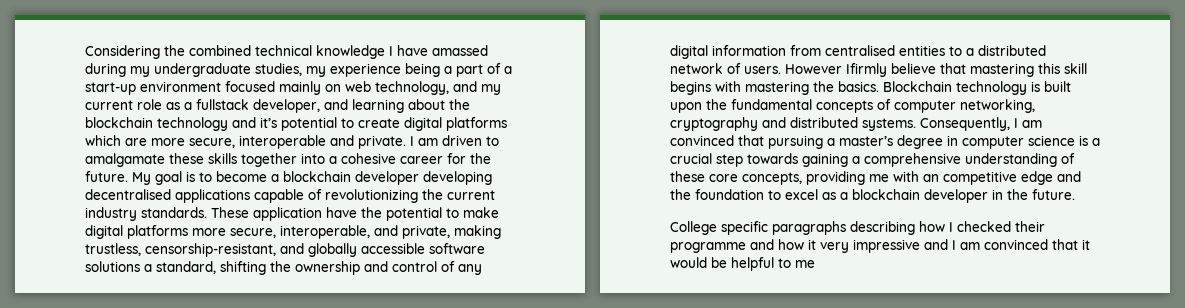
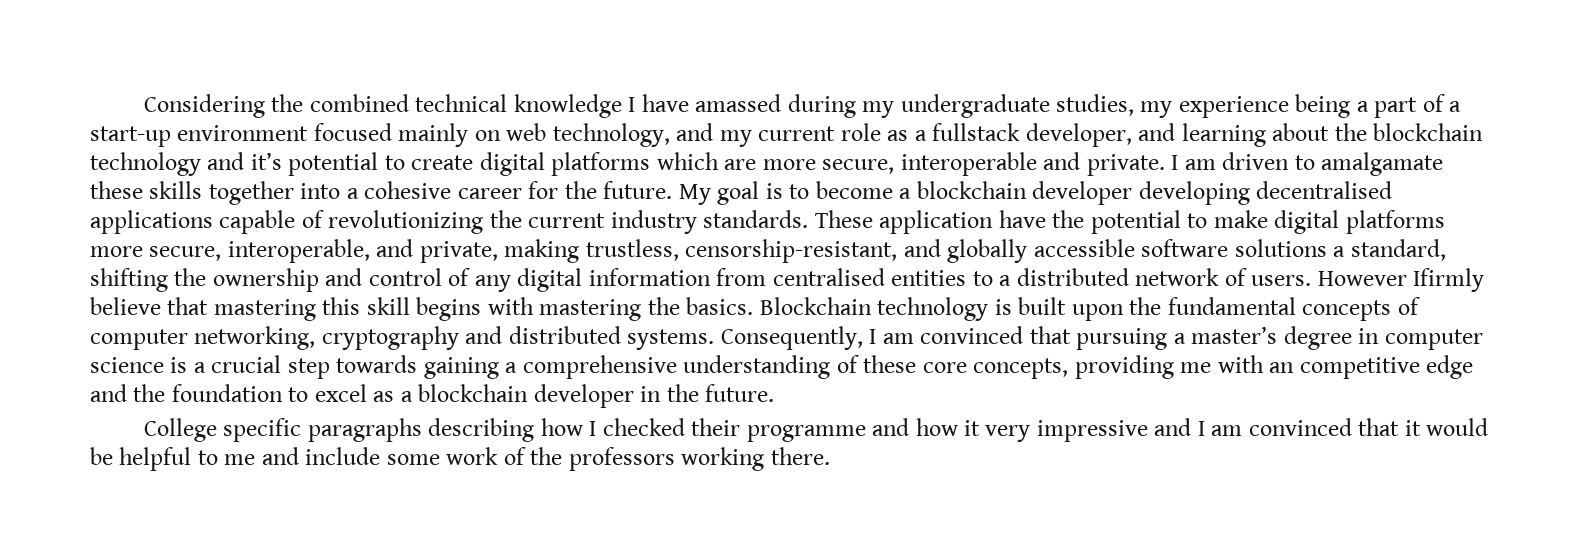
- College specific paragraphs describing how I checked their programme and how it very impressive and I am convinced that it would be helpful to me
+ College specific paragraphs describing how I checked their programme and how it very impressive and I am convinced that it would be helpful to me and include some work of the professors working there.

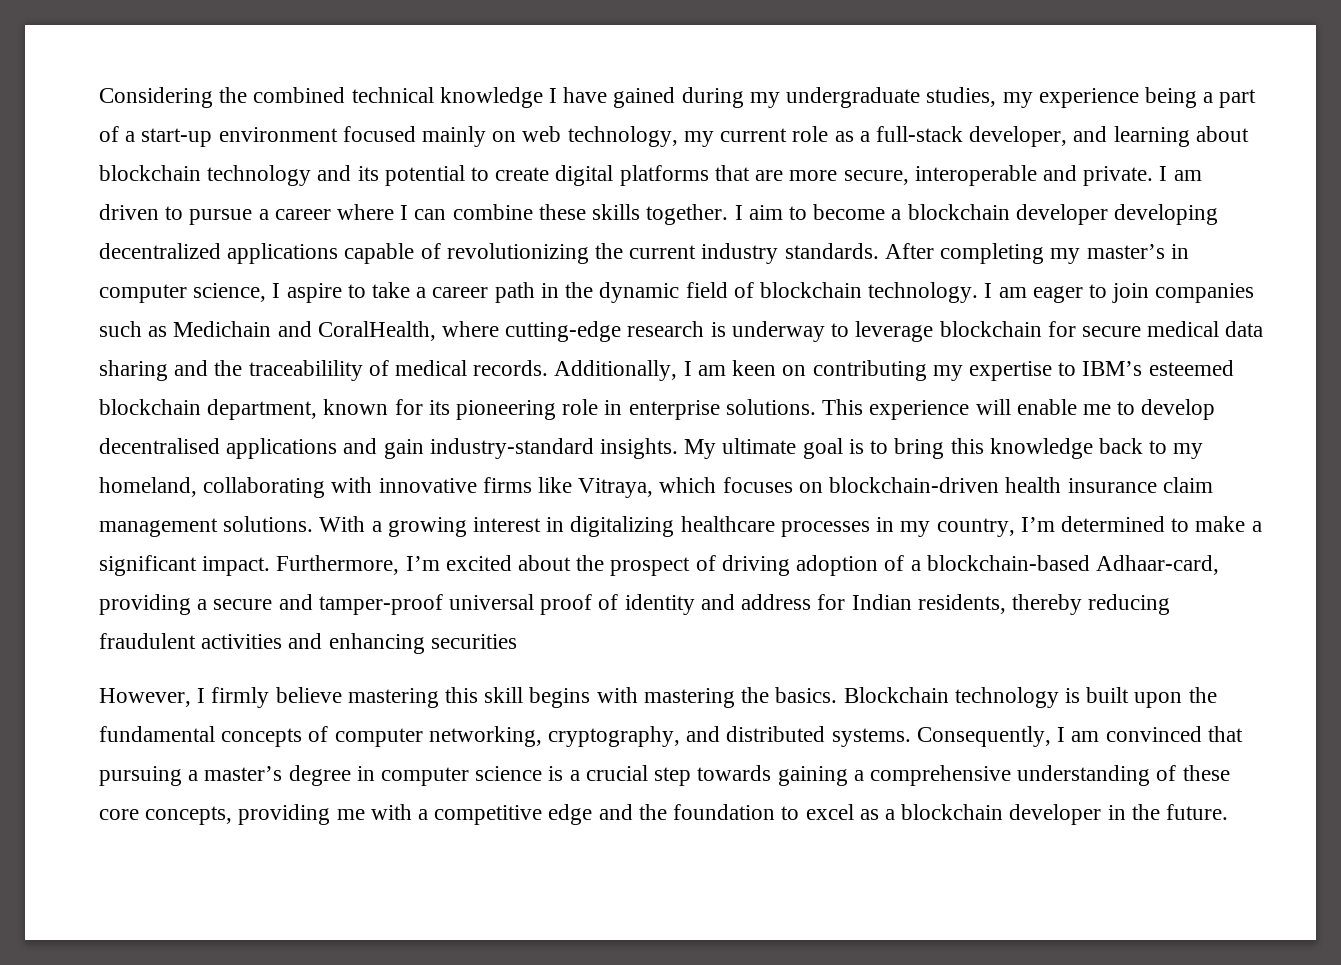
- Considering the combined technical knowledge I have amassed during my undergraduate studies, my experience being a part of a start-up environment focused mainly on web technology, and my current role as a fullstack developer, and learning about the blockchain technology and it’s potential to create digital platforms which are more secure, interoperable and private.
+ Considering the combined technical knowledge I have gained during my undergraduate studies, my experience being a part of a start-up environment focused mainly on web technology, my current role as a full-stack developer, and learning about blockchain technology and its potential to create digital platforms that are more secure, interoperable and private.
- I am driven to amalgamate these skills together into a cohesive career for the future. My goal is to become a blockchain developer developing decentralised applications capable of revolutionizing the current industry standards.
+ I am driven to pursue a career where I can combine these skills together. I aim to become a blockchain developer developing decentralized applications capable of revolutionizing the current industry standards.
- These application have the potential to make digital platforms more secure, interoperable, and private, making trustless, censorship-resistant, and globally accessible software solutions a standard, shifting the ownership and control of any digital information from centralised entities to a distributed network of users. However Ifirmly believe that mastering this skill begins with mastering the basics.
+ After completing my master’s in computer science, I aspire to take a career path in the dynamic field of blockchain technology. I am eager to join companies such as Medichain and CoralHealth, where cutting-edge research is underway to leverage blockchain for secure medical data sharing and the traceabilility of medical records. Additionally, I am keen on contributing my expertise to IBM’s esteemed blockchain department, known for its pioneering role in enterprise solutions. This experience will enable me to develop decentralised applications and gain industry-standard insights. My ultimate goal is to bring this knowledge back to my homeland, collaborating with innovative firms like Vitraya, which focuses on blockchain-driven health insurance claim management solutions. With a growing interest in digitalizing healthcare processes in my country, I’m determined to make a significant impact. Furthermore, I’m excited about the prospect of driving adoption of a blockchain-based Adhaar-card, providing a secure and tamper-proof universal proof of identity and address for Indian residents, thereby reducing fraudulent activities and enhancing securities
+ However, I firmly believe mastering this skill begins with mastering the basics.
- Blockchain technology is built upon the fundamental concepts of computer networking, cryptography and distributed systems.
+ Blockchain technology is built upon the fundamental concepts of computer networking, cryptography, and distributed systems.
- Consequently, I am convinced that pursuing a master’s degree in computer science is a crucial step towards gaining a comprehensive understanding of these core concepts, providing me with an competitive edge and the foundation to excel as a blockchain developer in the future.
+ Consequently, I am convinced that pursuing a master’s degree in computer science is a crucial step towards gaining a comprehensive understanding of these core concepts, providing me with a competitive edge and the foundation to excel as a blockchain developer in the future.
- College specific paragraphs describing how I checked their programme and how it very impressive and I am convinced that it would be helpful to me and include some work of the professors working there.

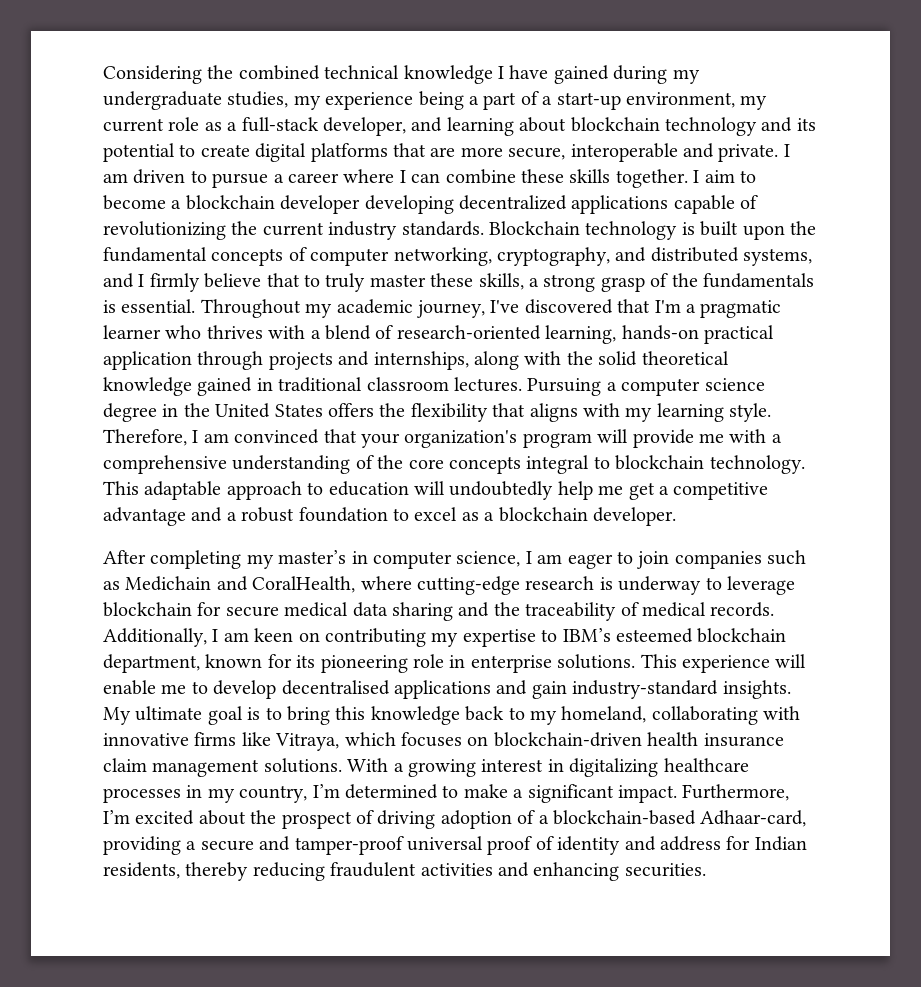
- Considering the combined technical knowledge I have gained during my undergraduate studies, my experience being a part of a start-up environment focused mainly on web technology, my current role as a full-stack developer, and learning about blockchain technology and its potential to create digital platforms that are more secure, interoperable and private.
+ Considering the combined technical knowledge I have gained during my undergraduate studies, my experience being a part of a start-up environment, my current role as a full-stack developer, and learning about blockchain technology and its potential to create digital platforms that are more secure, interoperable and private.
- I aim to become a blockchain developer developing decentralized applications capable of revolutionizing the current industry standards. After completing my master’s in computer science, I aspire to take a career path in the dynamic field of blockchain technology. I am eager to join companies such as Medichain and CoralHealth, where cutting-edge research is underway to leverage blockchain for secure medical data sharing and the traceabilility of medical records.
+ I aim to become a blockchain developer developing decentralized applications capable of revolutionizing the current industry standards. Blockchain technology is built upon the fundamental concepts of computer networking, cryptography, and distributed systems, and I firmly believe that to truly master these skills, a strong grasp of the fundamentals is essential. Throughout my academic journey, I've discovered that I'm a pragmatic learner who thrives with a blend of research-oriented learning, hands-on practical application through projects and internships, along with the solid theoretical knowledge gained in traditional classroom lectures. Pursuing a computer science degree in the United States offers the flexibility that aligns with my learning style. Therefore, I am convinced that your organization's program will provide me with a comprehensive understanding of the core concepts integral to blockchain technology. This adaptable approach to education will undoubtedly help me get a competitive advantage and a robust foundation to excel as a blockchain developer.
+ After completing my master’s in computer science, I am eager to join companies such as Medichain and CoralHealth, where cutting-edge research is underway to leverage blockchain for secure medical data sharing and the traceability of medical records.
- Furthermore, I’m excited about the prospect of driving adoption of a blockchain-based Adhaar-card, providing a secure and tamper-proof universal proof of identity and address for Indian residents, thereby reducing fraudulent activities and enhancing securities
- However, I firmly believe mastering this skill begins with mastering the basics. Blockchain technology is built upon the fundamental concepts of computer networking, cryptography, and distributed systems. Consequently, I am convinced that pursuing a master’s degree in computer science is a crucial step towards gaining a comprehensive understanding of these core concepts, providing me with a competitive edge and the foundation to excel as a blockchain developer in the future.
+ Furthermore, I’m excited about the prospect of driving adoption of a blockchain-based Adhaar-card, providing a secure and tamper-proof universal proof of identity and address for Indian residents, thereby reducing fraudulent activities and enhancing securities.

